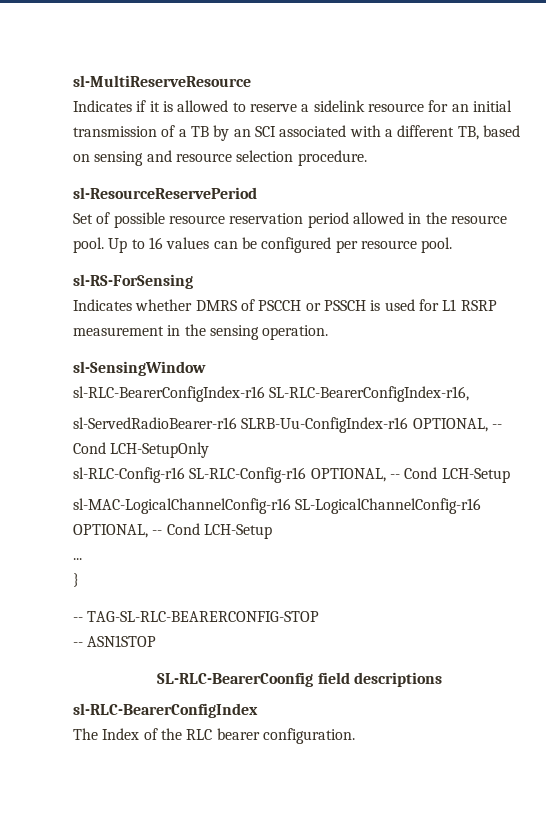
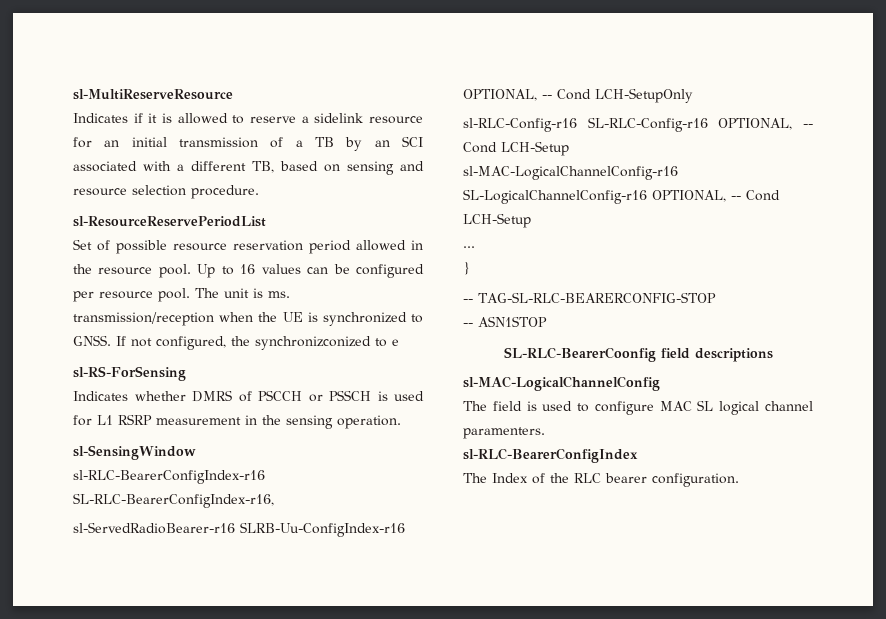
- sl-ResourceReservePeriod
+ sl-ResourceReservePeriodList
+ The unit is ms. transmission/reception when the UE is synchronized to GNSS. If not configured, the synchronizconized to e
+ sl-MAC-LogicalChannelConfig
+ The field is used to configure MAC SL logical channel paramenters.

